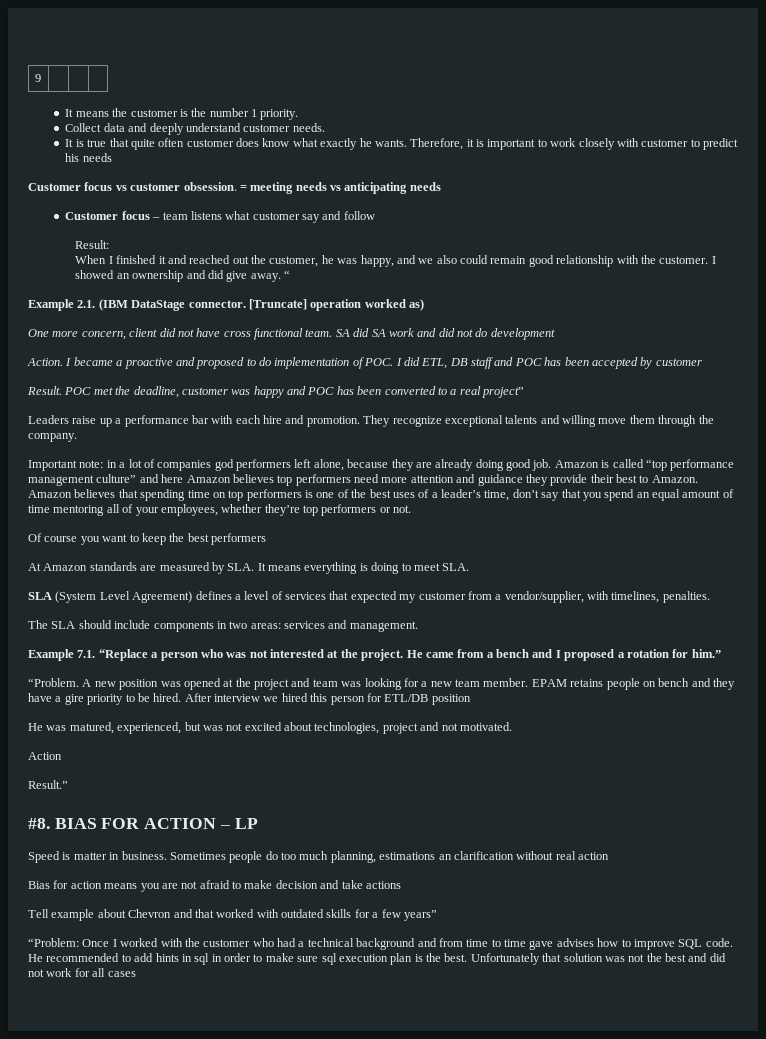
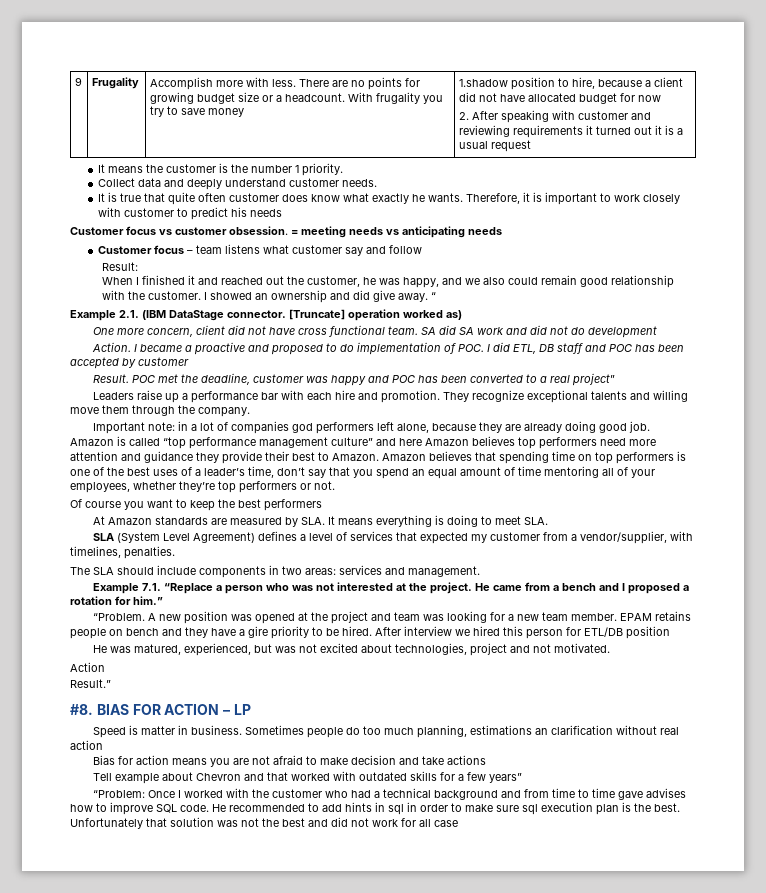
+ Frugality | Accomplish more with less. There are no points for growing budget size or a headcount. With frugality you try to save money | 1.shadow position to hire, because a client did not have allocated budget for now
+ 2. After speaking with customer and reviewing requirements it turned out it is a usual request
- Unfortunately that solution was not the best and did not work for all cases
+ Unfortunately that solution was not the best and did not work for all case

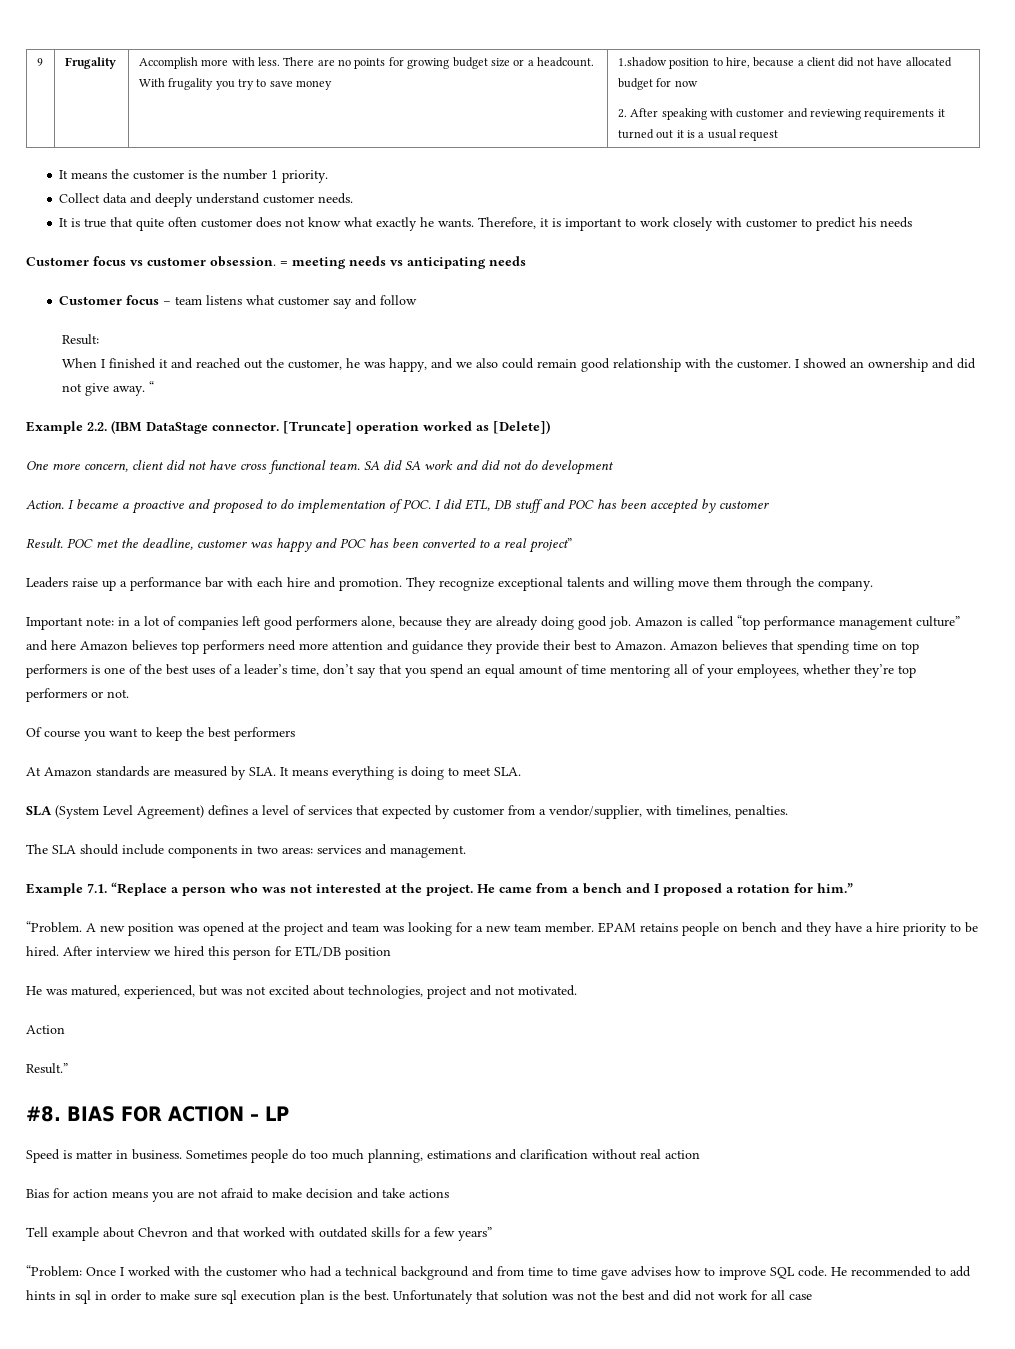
- It is true that quite often customer does know what exactly he wants.
+ It is true that quite often customer does not know what exactly he wants.
- I showed an ownership and did give away.
+ I showed an ownership and did not give away.
- Example 2.1. (IBM DataStage connector.
+ Example 2.2. (IBM DataStage connector.
- [Truncate] operation worked as)
+ [Truncate] operation worked as [Delete])
- I became a proactive and proposed to do implementation of POC. I did ETL, DB staff and POC has been accepted by customer
+ I became a proactive and proposed to do implementation of POC. I did ETL, DB stuff and POC has been accepted by customer
- Important note: in a lot of companies god performers left alone, because they are already doing good job.
+ Important note: in a lot of companies left good performers alone, because they are already doing good job.
- SLA (System Level Agreement) defines a level of services that expected my customer from a vendor/supplier, with timelines, penalties.
+ SLA (System Level Agreement) defines a level of services that expected by customer from a vendor/supplier, with timelines, penalties.
- EPAM retains people on bench and they have a gire priority to be hired.
+ EPAM retains people on bench and they have a hire priority to be hired.
- Sometimes people do too much planning, estimations an clarification without real action
+ Sometimes people do too much planning, estimations and clarification without real action

